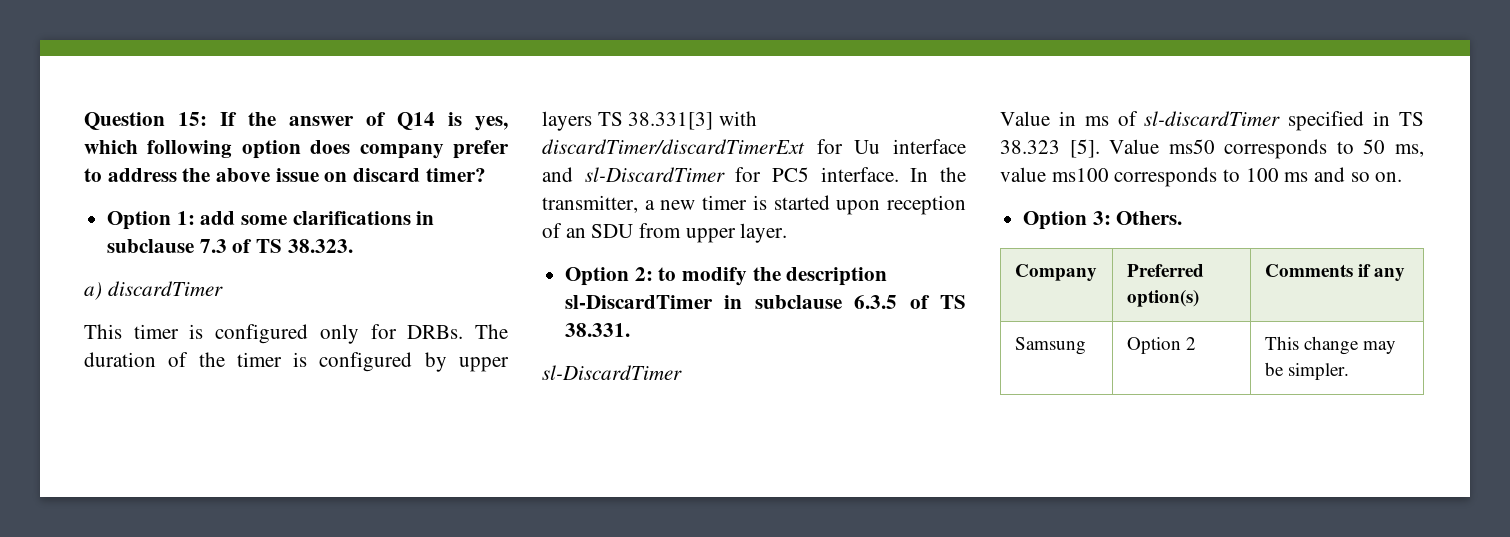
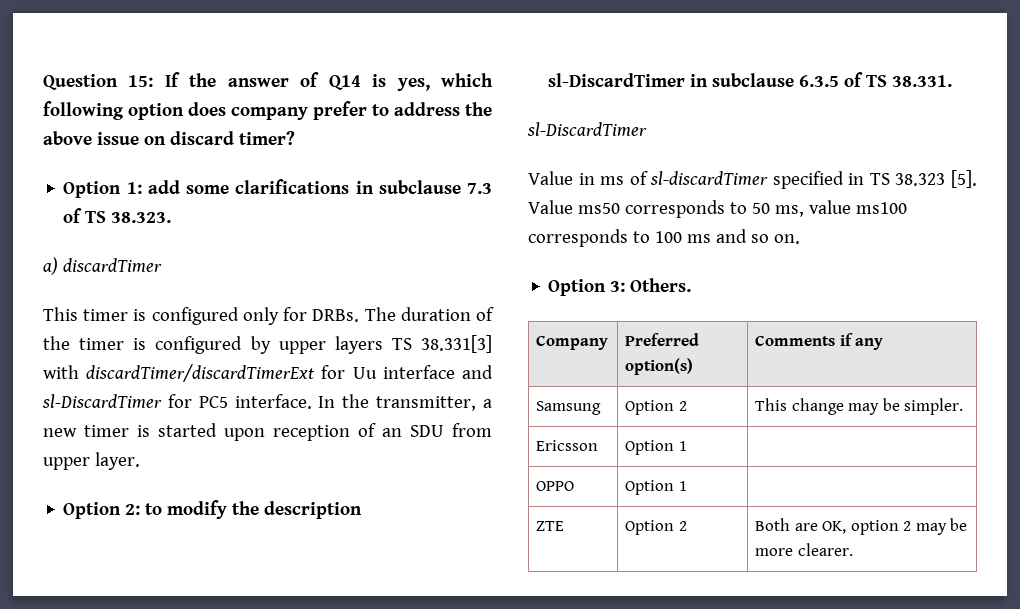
+ Ericsson | Option 1 |
+ OPPO | Option 1 |
+ ZTE | Option 2 | Both are OK, option 2 may be more clearer.

